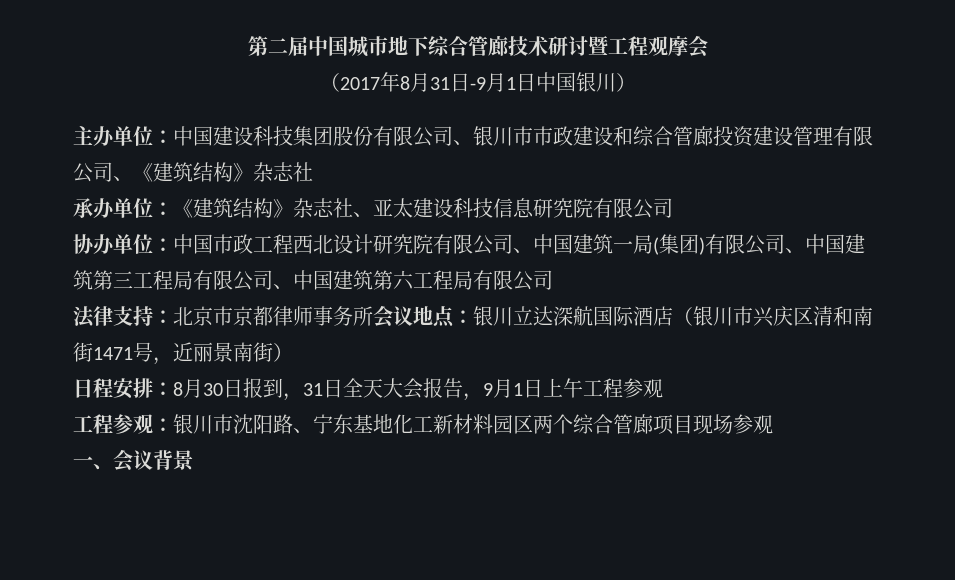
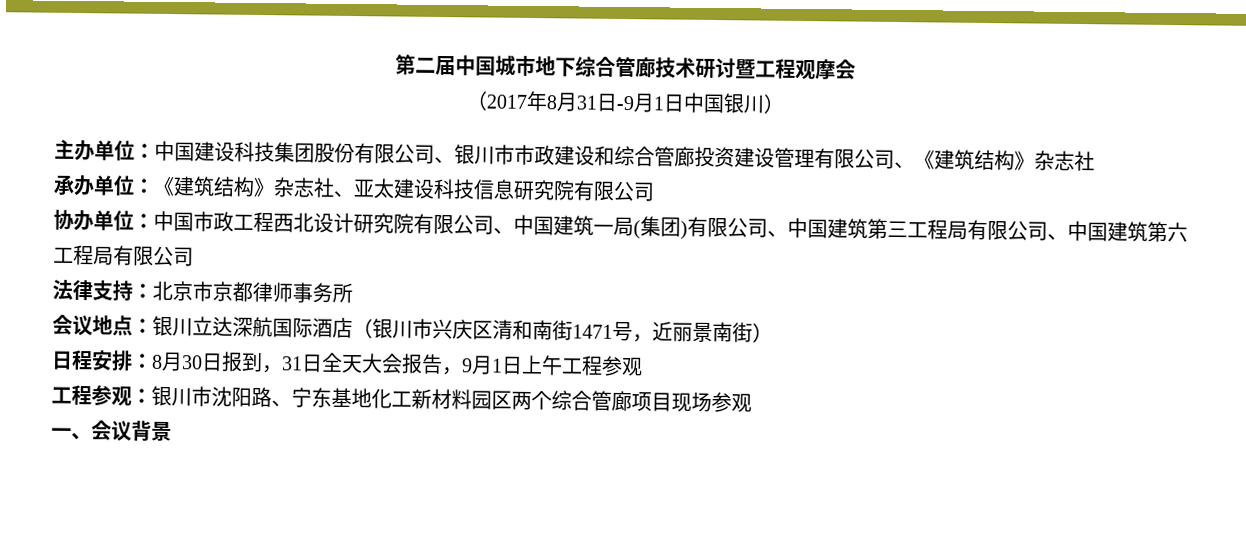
- 法律支持：北京市京都律师事务所会议地点：银川立达深航国际酒店（银川市兴庆区清和南街1471号，近丽景南街）
+ 法律支持：北京市京都律师事务所
+ 会议地点：银川立达深航国际酒店（银川市兴庆区清和南街1471号，近丽景南街）

